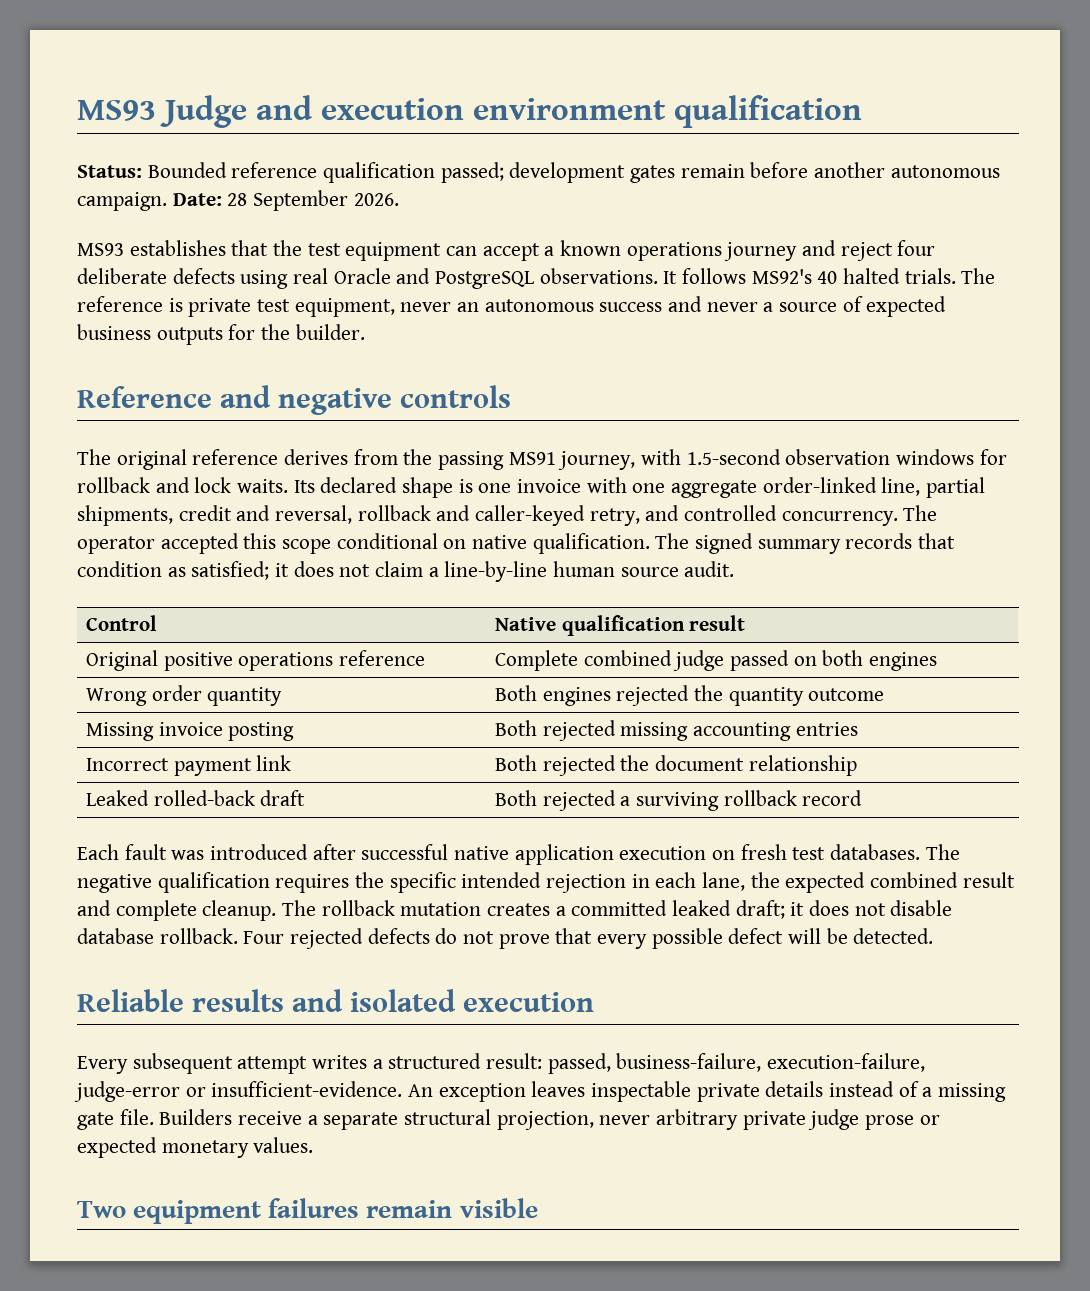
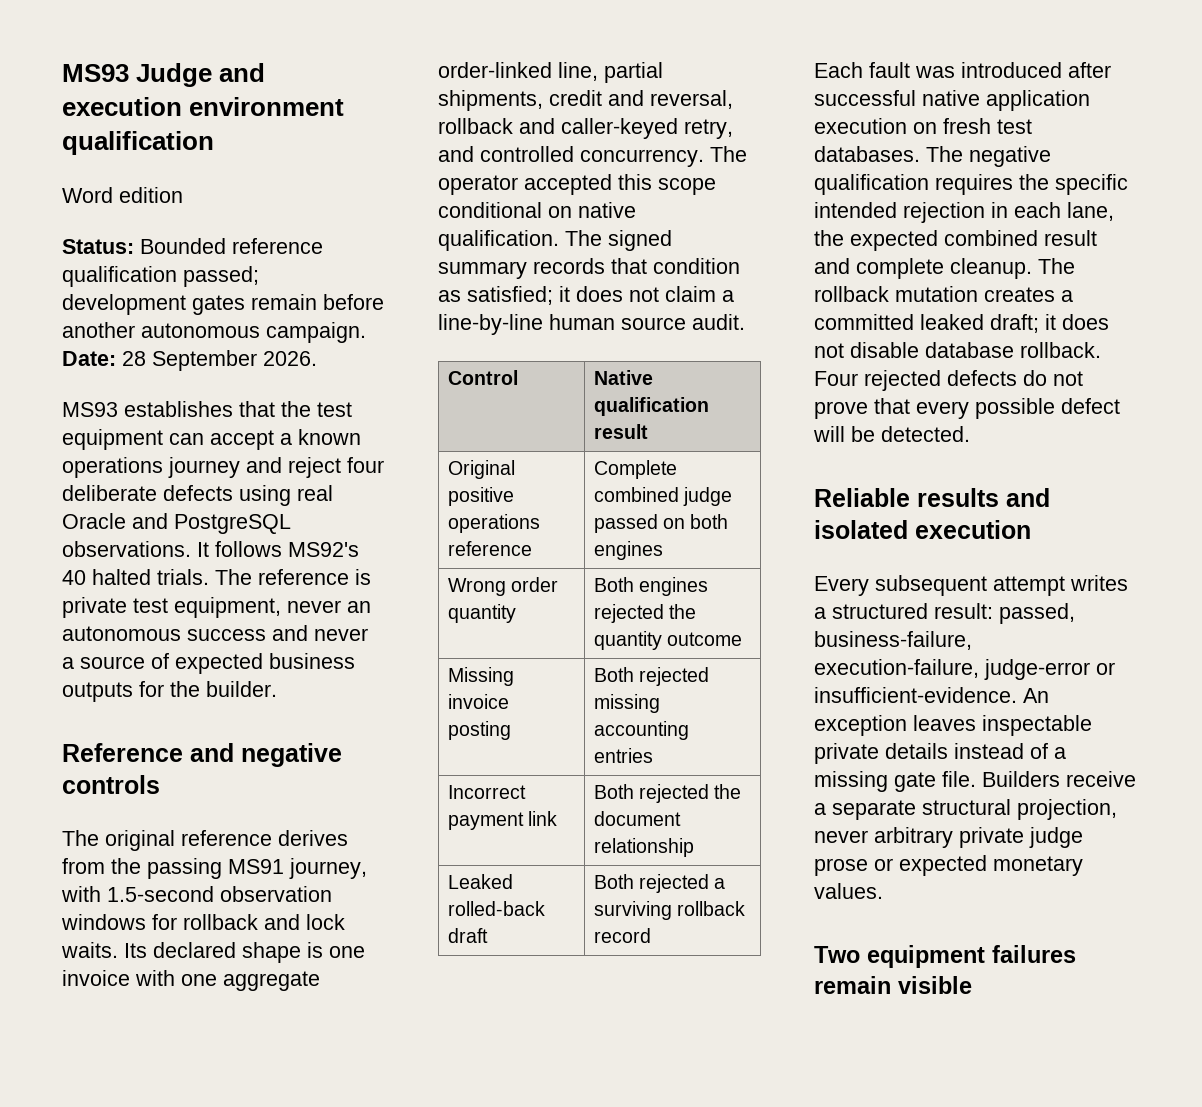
+ Word edition

